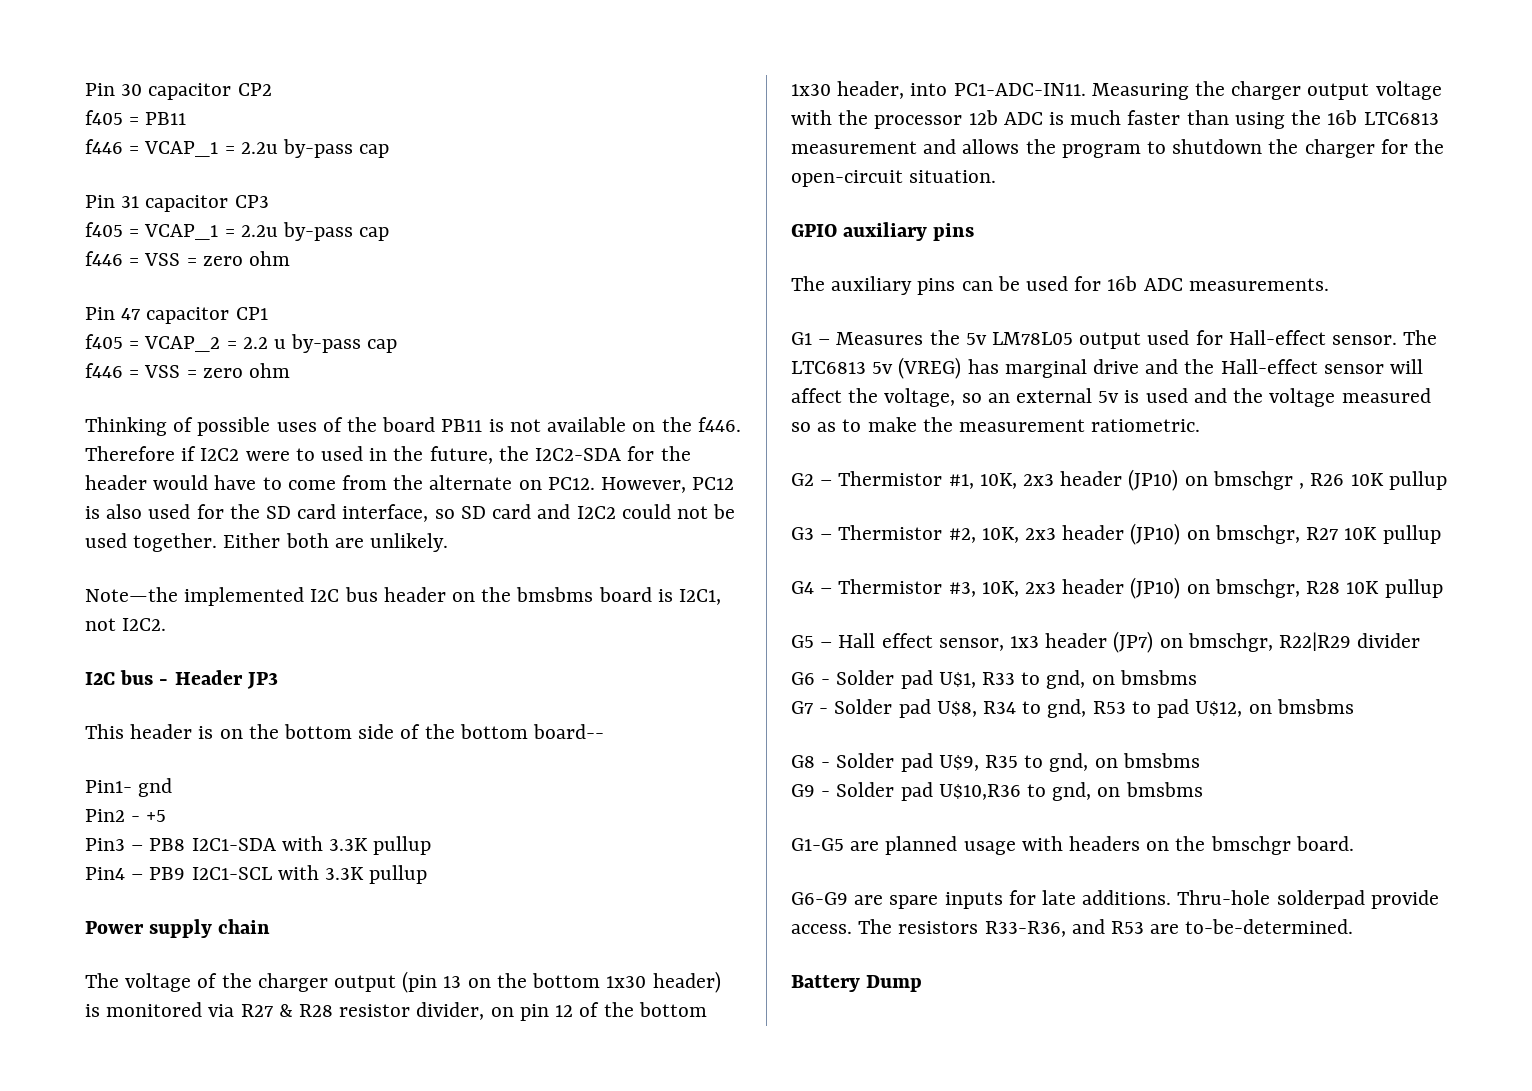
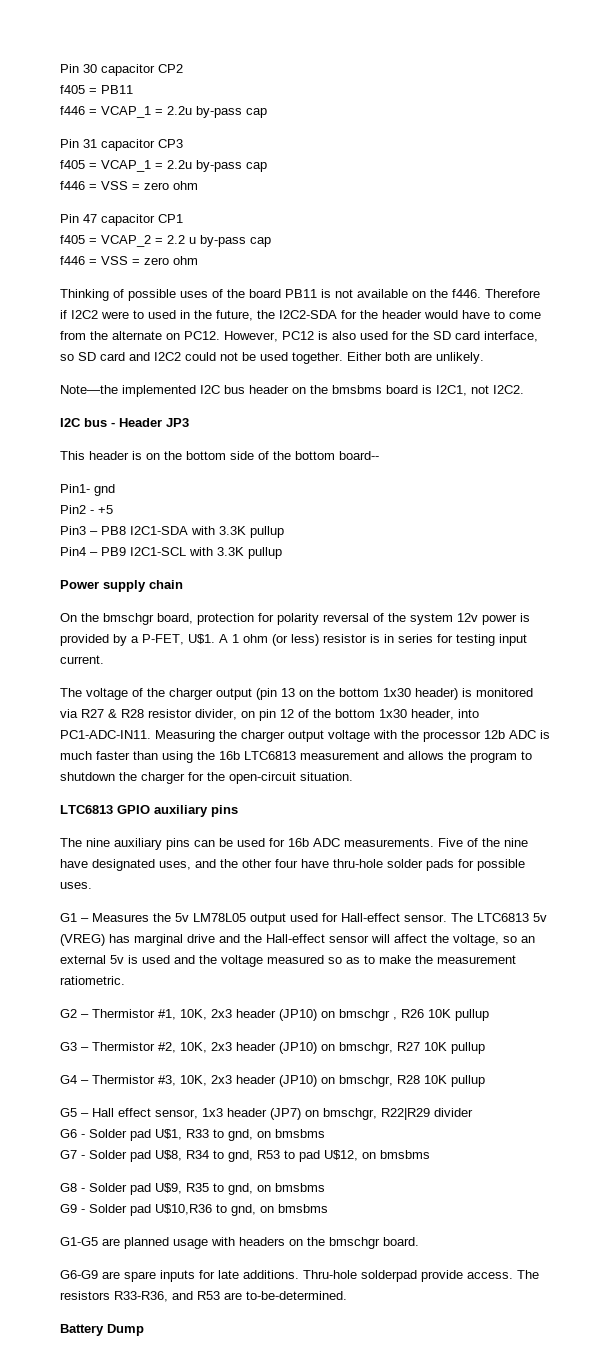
+ On the bmschgr board, protection for polarity reversal of the system 12v power is provided by a P-FET, U$1. A 1 ohm (or less) resistor is in series for testing input current.
- GPIO auxiliary pins
+ LTC6813 GPIO auxiliary pins
- The auxiliary pins can be used for 16b ADC measurements.
+ The nine auxiliary pins can be used for 16b ADC measurements. Five of the nine have designated uses, and the other four have thru-hole solder pads for possible uses.

